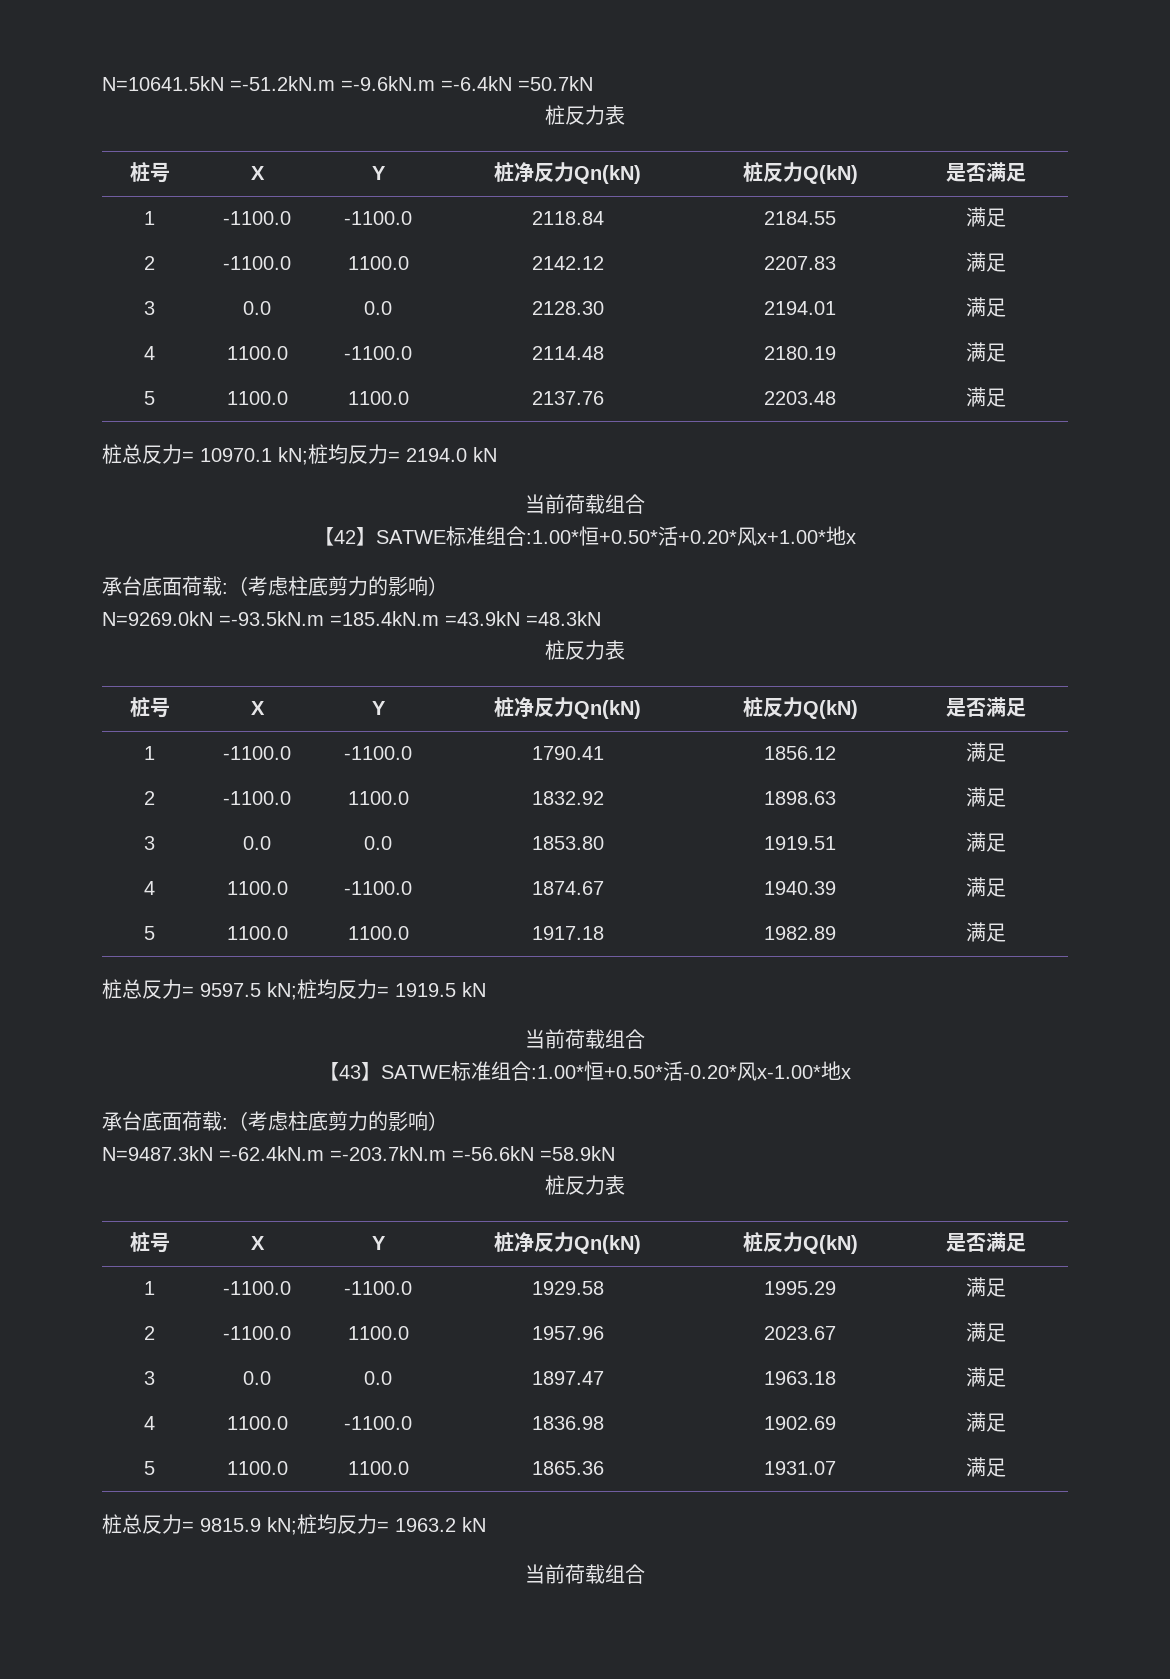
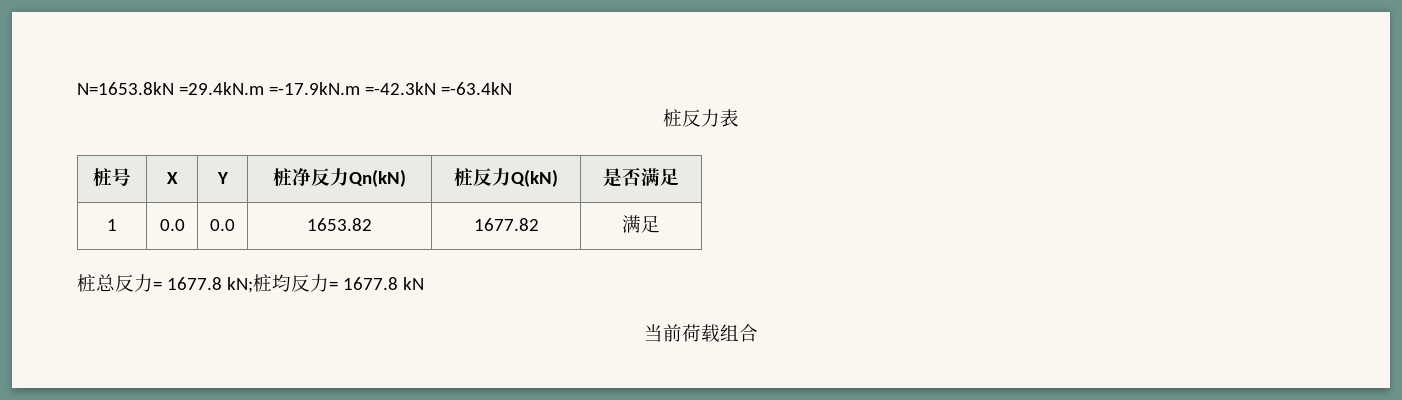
- N=10641.5kN =-51.2kN.m =-9.6kN.m =-6.4kN =50.7kN
+ N=1653.8kN =29.4kN.m =-17.9kN.m =-42.3kN =-63.4kN
- 1 | -1100.0 | -1100.0 | 2118.84 | 2184.55 | 满足
- 2 | -1100.0 | 1100.0 | 2142.12 | 2207.83 | 满足
- 3 | 0.0 | 0.0 | 2128.30 | 2194.01 | 满足
- 4 | 1100.0 | -1100.0 | 2114.48 | 2180.19 | 满足
- 5 | 1100.0 | 1100.0 | 2137.76 | 2203.48 | 满足
- 桩总反力= 10970.1 kN;桩均反力= 2194.0 kN
- 当前荷载组合
- 【42】SATWE标准组合:1.00*恒+0.50*活+0.20*风x+1.00*地x
- 承台底面荷载:（考虑柱底剪力的影响）
- N=9269.0kN =-93.5kN.m =185.4kN.m =43.9kN =48.3kN
- 桩反力表
- 桩号 | X | Y | 桩净反力Qn(kN) | 桩反力Q(kN) | 是否满足
- 1 | -1100.0 | -1100.0 | 1790.41 | 1856.12 | 满足
- 2 | -1100.0 | 1100.0 | 1832.92 | 1898.63 | 满足
- 3 | 0.0 | 0.0 | 1853.80 | 1919.51 | 满足
- 4 | 1100.0 | -1100.0 | 1874.67 | 1940.39 | 满足
- 5 | 1100.0 | 1100.0 | 1917.18 | 1982.89 | 满足
- 桩总反力= 9597.5 kN;桩均反力= 1919.5 kN
- 当前荷载组合
- 【43】SATWE标准组合:1.00*恒+0.50*活-0.20*风x-1.00*地x
- 承台底面荷载:（考虑柱底剪力的影响）
- N=9487.3kN =-62.4kN.m =-203.7kN.m =-56.6kN =58.9kN
- 桩反力表
- 桩号 | X | Y | 桩净反力Qn(kN) | 桩反力Q(kN) | 是否满足
- 1 | -1100.0 | -1100.0 | 1929.58 | 1995.29 | 满足
- 2 | -1100.0 | 1100.0 | 1957.96 | 2023.67 | 满足
- 3 | 0.0 | 0.0 | 1897.47 | 1963.18 | 满足
- 4 | 1100.0 | -1100.0 | 1836.98 | 1902.69 | 满足
- 5 | 1100.0 | 1100.0 | 1865.36 | 1931.07 | 满足
- 桩总反力= 9815.9 kN;桩均反力= 1963.2 kN
+ 1 | 0.0 | 0.0 | 1653.82 | 1677.82 | 满足
+ 桩总反力= 1677.8 kN;桩均反力= 1677.8 kN

